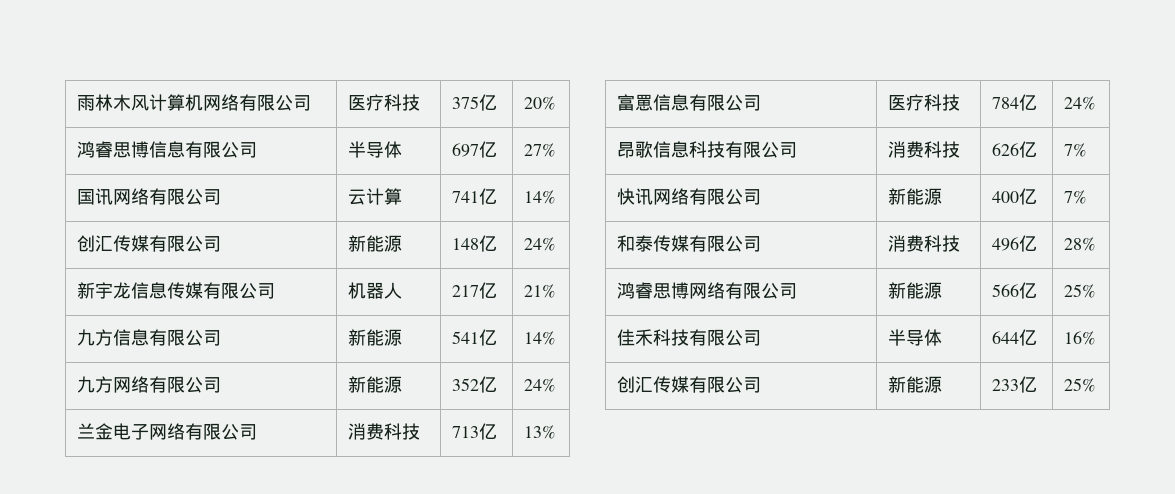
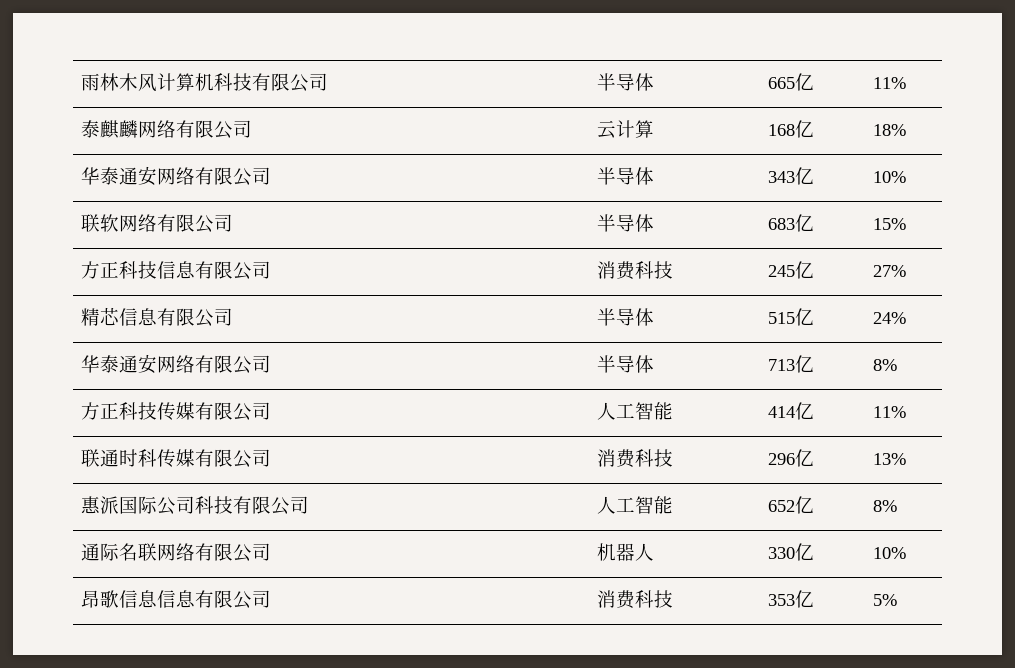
- 雨林木风计算机网络有限公司 | 医疗科技 | 375亿 | 20%
- 鸿睿思博信息有限公司 | 半导体 | 697亿 | 27%
- 国讯网络有限公司 | 云计算 | 741亿 | 14%
- 创汇传媒有限公司 | 新能源 | 148亿 | 24%
- 新宇龙信息传媒有限公司 | 机器人 | 217亿 | 21%
- 九方信息有限公司 | 新能源 | 541亿 | 14%
- 九方网络有限公司 | 新能源 | 352亿 | 24%
- 兰金电子网络有限公司 | 消费科技 | 713亿 | 13%
- 富罳信息有限公司 | 医疗科技 | 784亿 | 24%
- 昂歌信息科技有限公司 | 消费科技 | 626亿 | 7%
- 快讯网络有限公司 | 新能源 | 400亿 | 7%
- 和泰传媒有限公司 | 消费科技 | 496亿 | 28%
- 鸿睿思博网络有限公司 | 新能源 | 566亿 | 25%
- 佳禾科技有限公司 | 半导体 | 644亿 | 16%
- 创汇传媒有限公司 | 新能源 | 233亿 | 25%
+ 雨林木风计算机科技有限公司 | 半导体 | 665亿 | 11%
+ 泰麒麟网络有限公司 | 云计算 | 168亿 | 18%
+ 华泰通安网络有限公司 | 半导体 | 343亿 | 10%
+ 联软网络有限公司 | 半导体 | 683亿 | 15%
+ 方正科技信息有限公司 | 消费科技 | 245亿 | 27%
+ 精芯信息有限公司 | 半导体 | 515亿 | 24%
+ 华泰通安网络有限公司 | 半导体 | 713亿 | 8%
+ 方正科技传媒有限公司 | 人工智能 | 414亿 | 11%
+ 联通时科传媒有限公司 | 消费科技 | 296亿 | 13%
+ 惠派国际公司科技有限公司 | 人工智能 | 652亿 | 8%
+ 通际名联网络有限公司 | 机器人 | 330亿 | 10%
+ 昂歌信息信息有限公司 | 消费科技 | 353亿 | 5%

